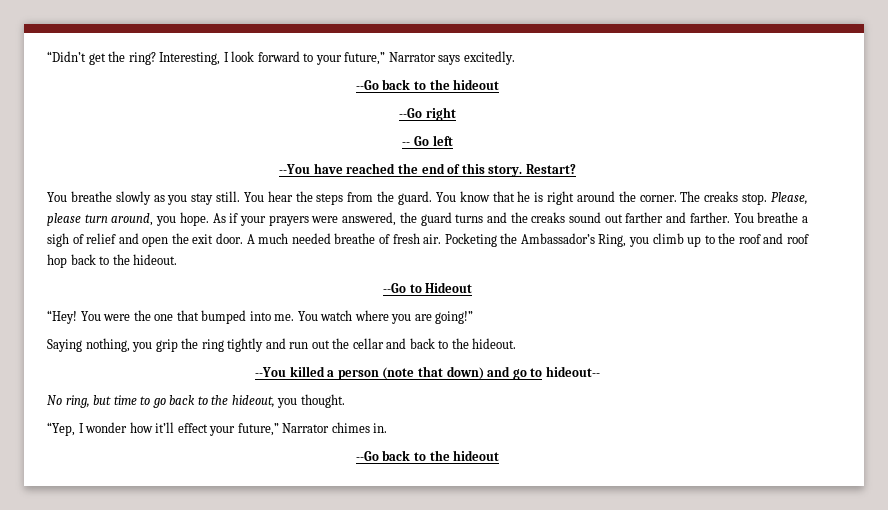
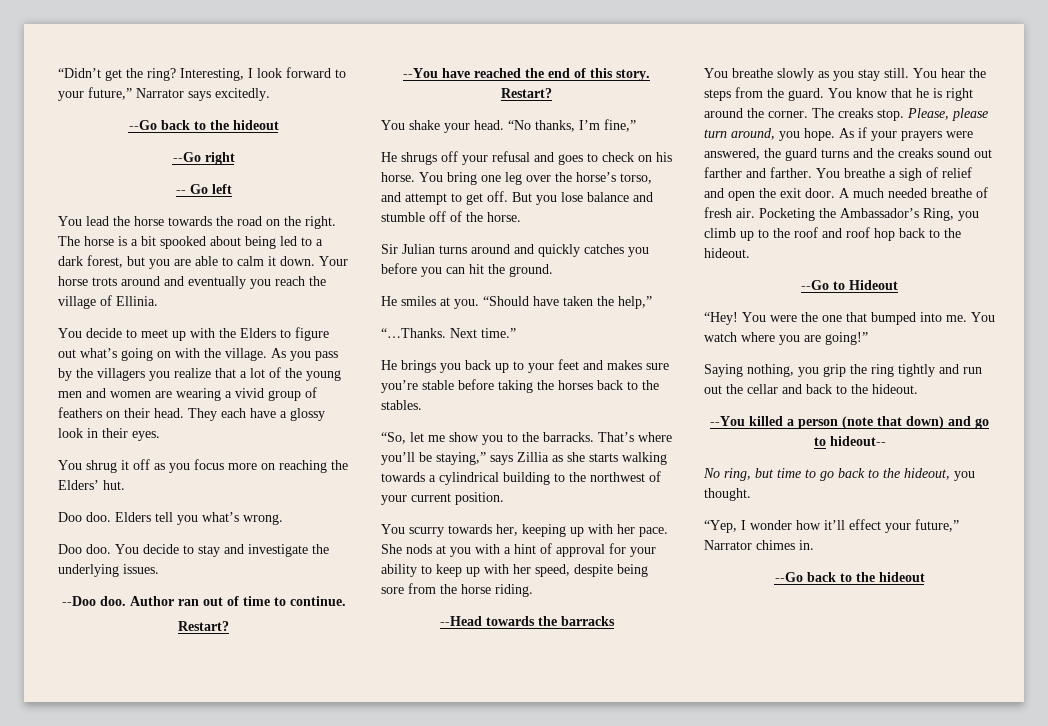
+ You lead the horse towards the road on the right. The horse is a bit spooked about being led to a dark forest, but you are able to calm it down. Your horse trots around and eventually you reach the village of Ellinia.
+ You decide to meet up with the Elders to figure out what’s going on with the village. As you pass by the villagers you realize that a lot of the young men and women are wearing a vivid group of feathers on their head. They each have a glossy look in their eyes.
+ You shrug it off as you focus more on reaching the Elders’ hut.
+ Doo doo. Elders tell you what’s wrong.
+ Doo doo. You decide to stay and investigate the underlying issues.
+ --Doo doo. Author ran out of time to continue.
+ Restart?
+ You shake your head. “No thanks, I’m fine,”
+ He shrugs off your refusal and goes to check on his horse. You bring one leg over the horse’s torso, and attempt to get off. But you lose balance and stumble off of the horse.
+ Sir Julian turns around and quickly catches you before you can hit the ground.
+ He smiles at you. “Should have taken the help,”
+ “…Thanks. Next time.”
+ He brings you back up to your feet and makes sure you’re stable before taking the horses back to the stables.
+ “So, let me show you to the barracks. That’s where you’ll be staying,” says Zillia as she starts walking towards a cylindrical building to the northwest of your current position.
+ You scurry towards her, keeping up with her pace. She nods at you with a hint of approval for your ability to keep up with her speed, despite being sore from the horse riding.
+ --Head towards the barracks

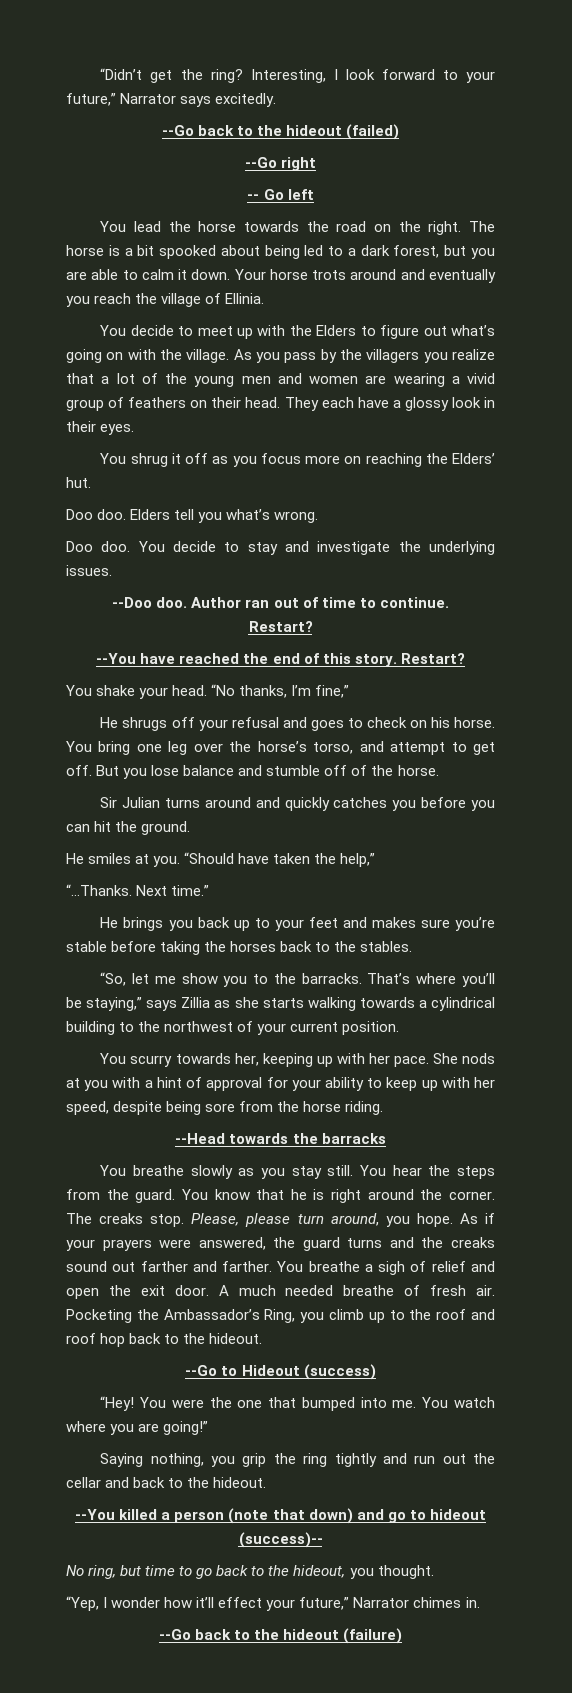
  Interesting, I look forward to your future,” Narrator says excitedly.
- --Go back to the hideout
+ --Go back to the hideout (failed)
- --Go to Hideout
+ --Go to Hideout (success)
- --You killed a person (note that down) and go to hideout--
+ --You killed a person (note that down) and go to hideout (success)--
  “Yep, I wonder how it’ll effect your future,” Narrator chimes in.
- --Go back to the hideout
+ --Go back to the hideout (failure)

